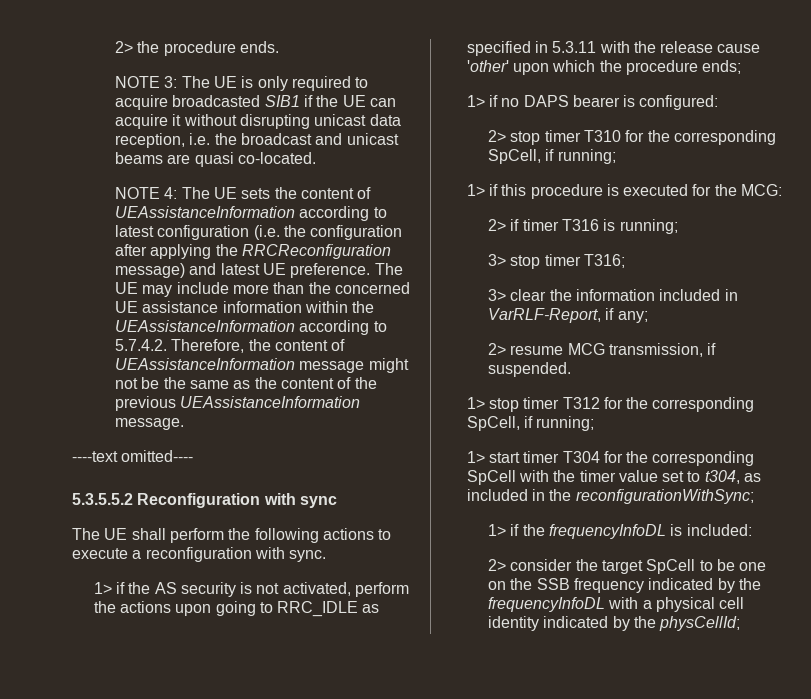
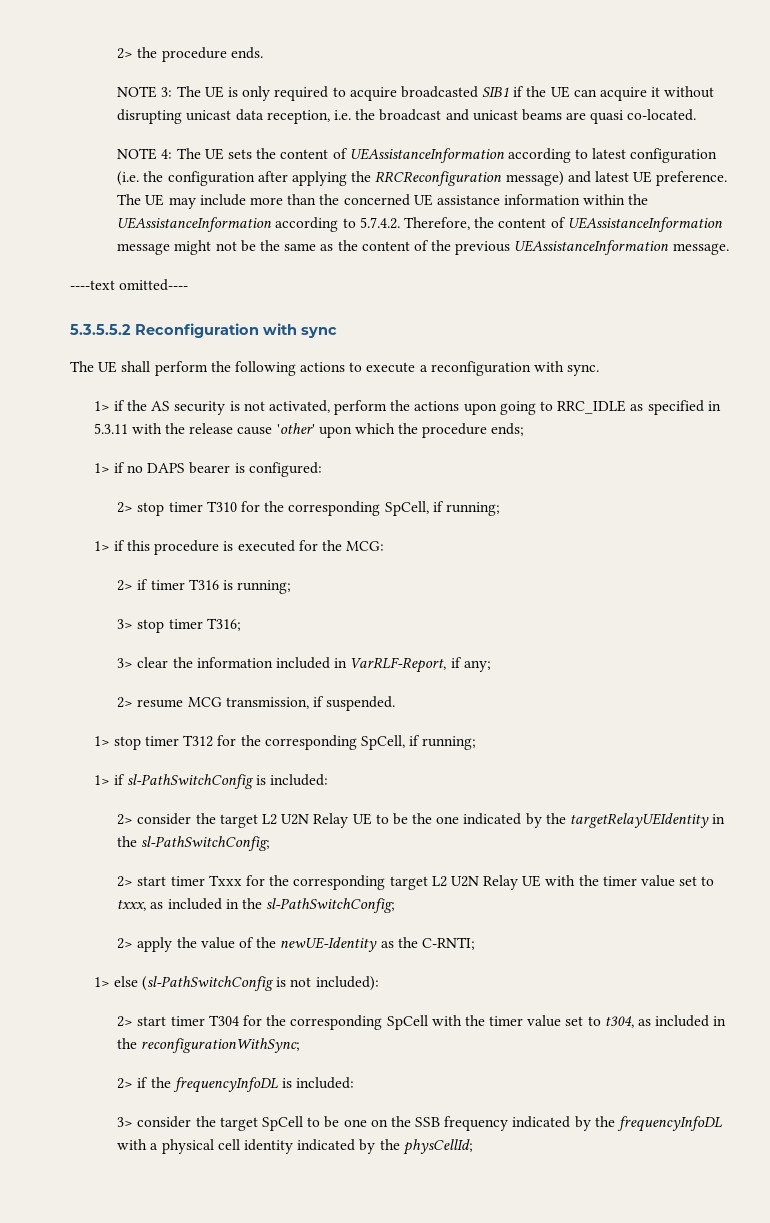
- 1> start timer T304 for the corresponding SpCell with the timer value set to t304, as included in the reconfigurationWithSync;
+ 1> if sl-PathSwitchConfig is included:
+ 2> consider the target L2 U2N Relay UE to be the one indicated by the targetRelayUEIdentity in the sl-PathSwitchConfig;
+ 2> start timer Txxx for the corresponding target L2 U2N Relay UE with the timer value set to txxx, as included in the sl-PathSwitchConfig;
+ 2> apply the value of the newUE-Identity as the C-RNTI;
+ 1> else (sl-PathSwitchConfig is not included):
+ 2> start timer T304 for the corresponding SpCell with the timer value set to t304, as included in the reconfigurationWithSync;
- 1> if the frequencyInfoDL is included:
+ 2> if the frequencyInfoDL is included:
- 2> consider the target SpCell to be one on the SSB frequency indicated by the frequencyInfoDL with a physical cell identity indicated by the physCellId;
+ 3> consider the target SpCell to be one on the SSB frequency indicated by the frequencyInfoDL with a physical cell identity indicated by the physCellId;

